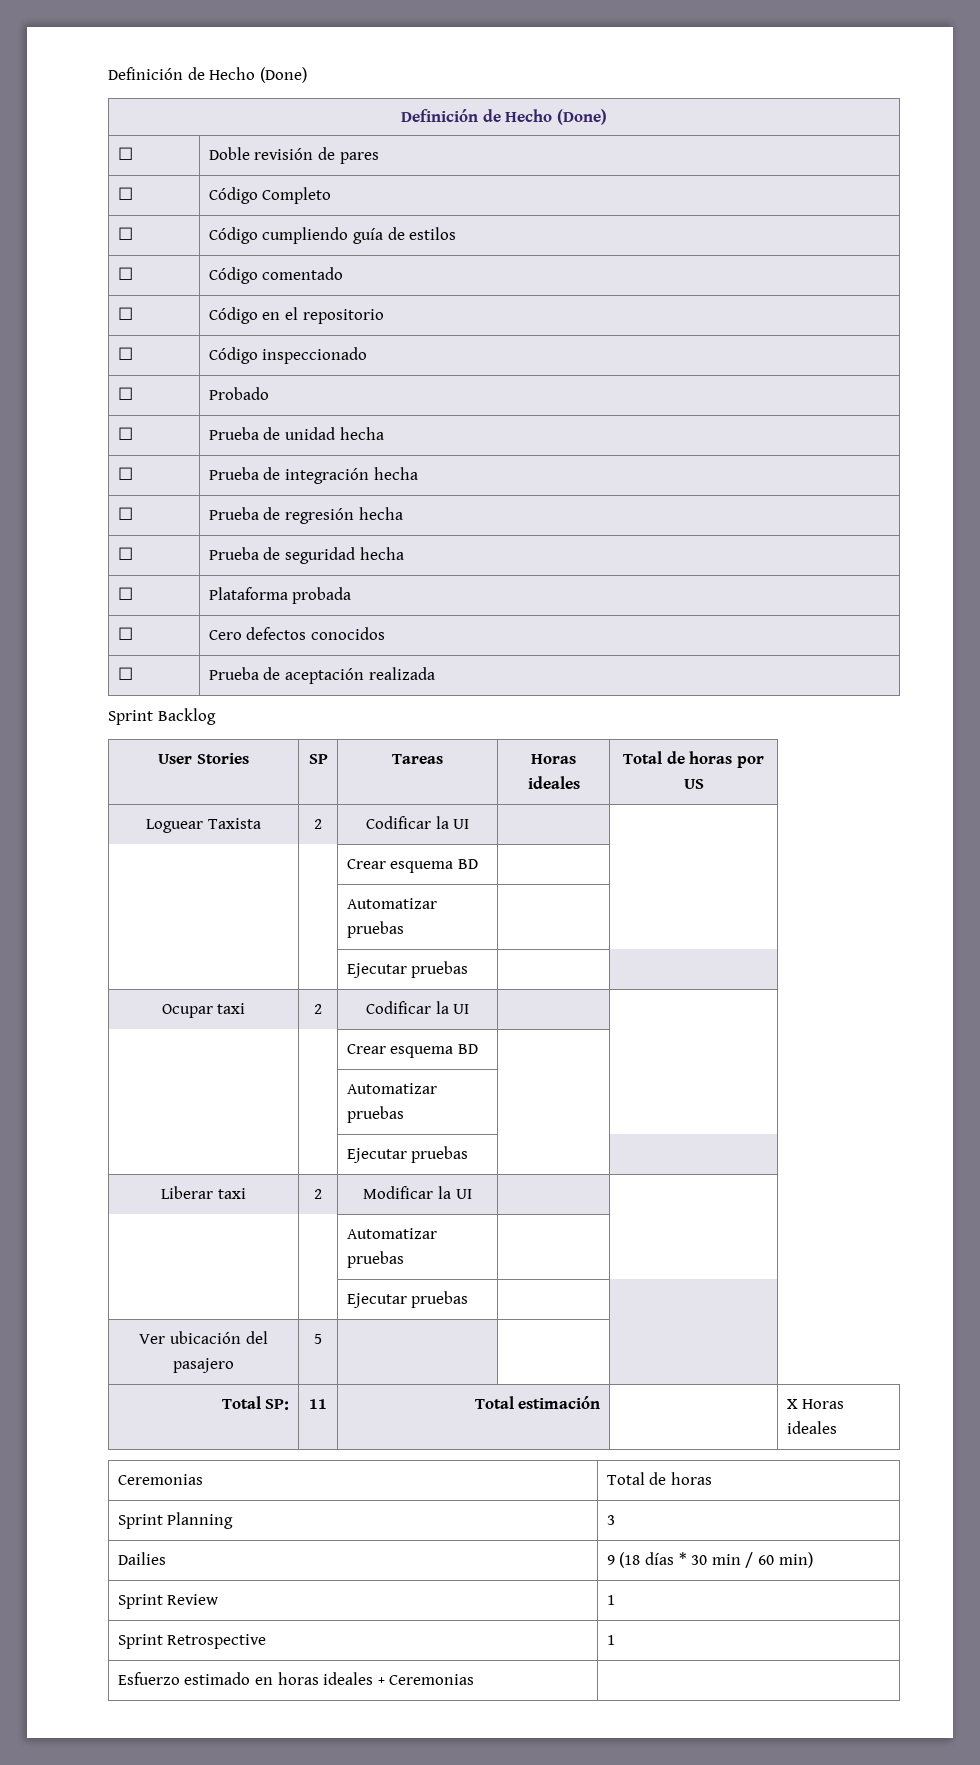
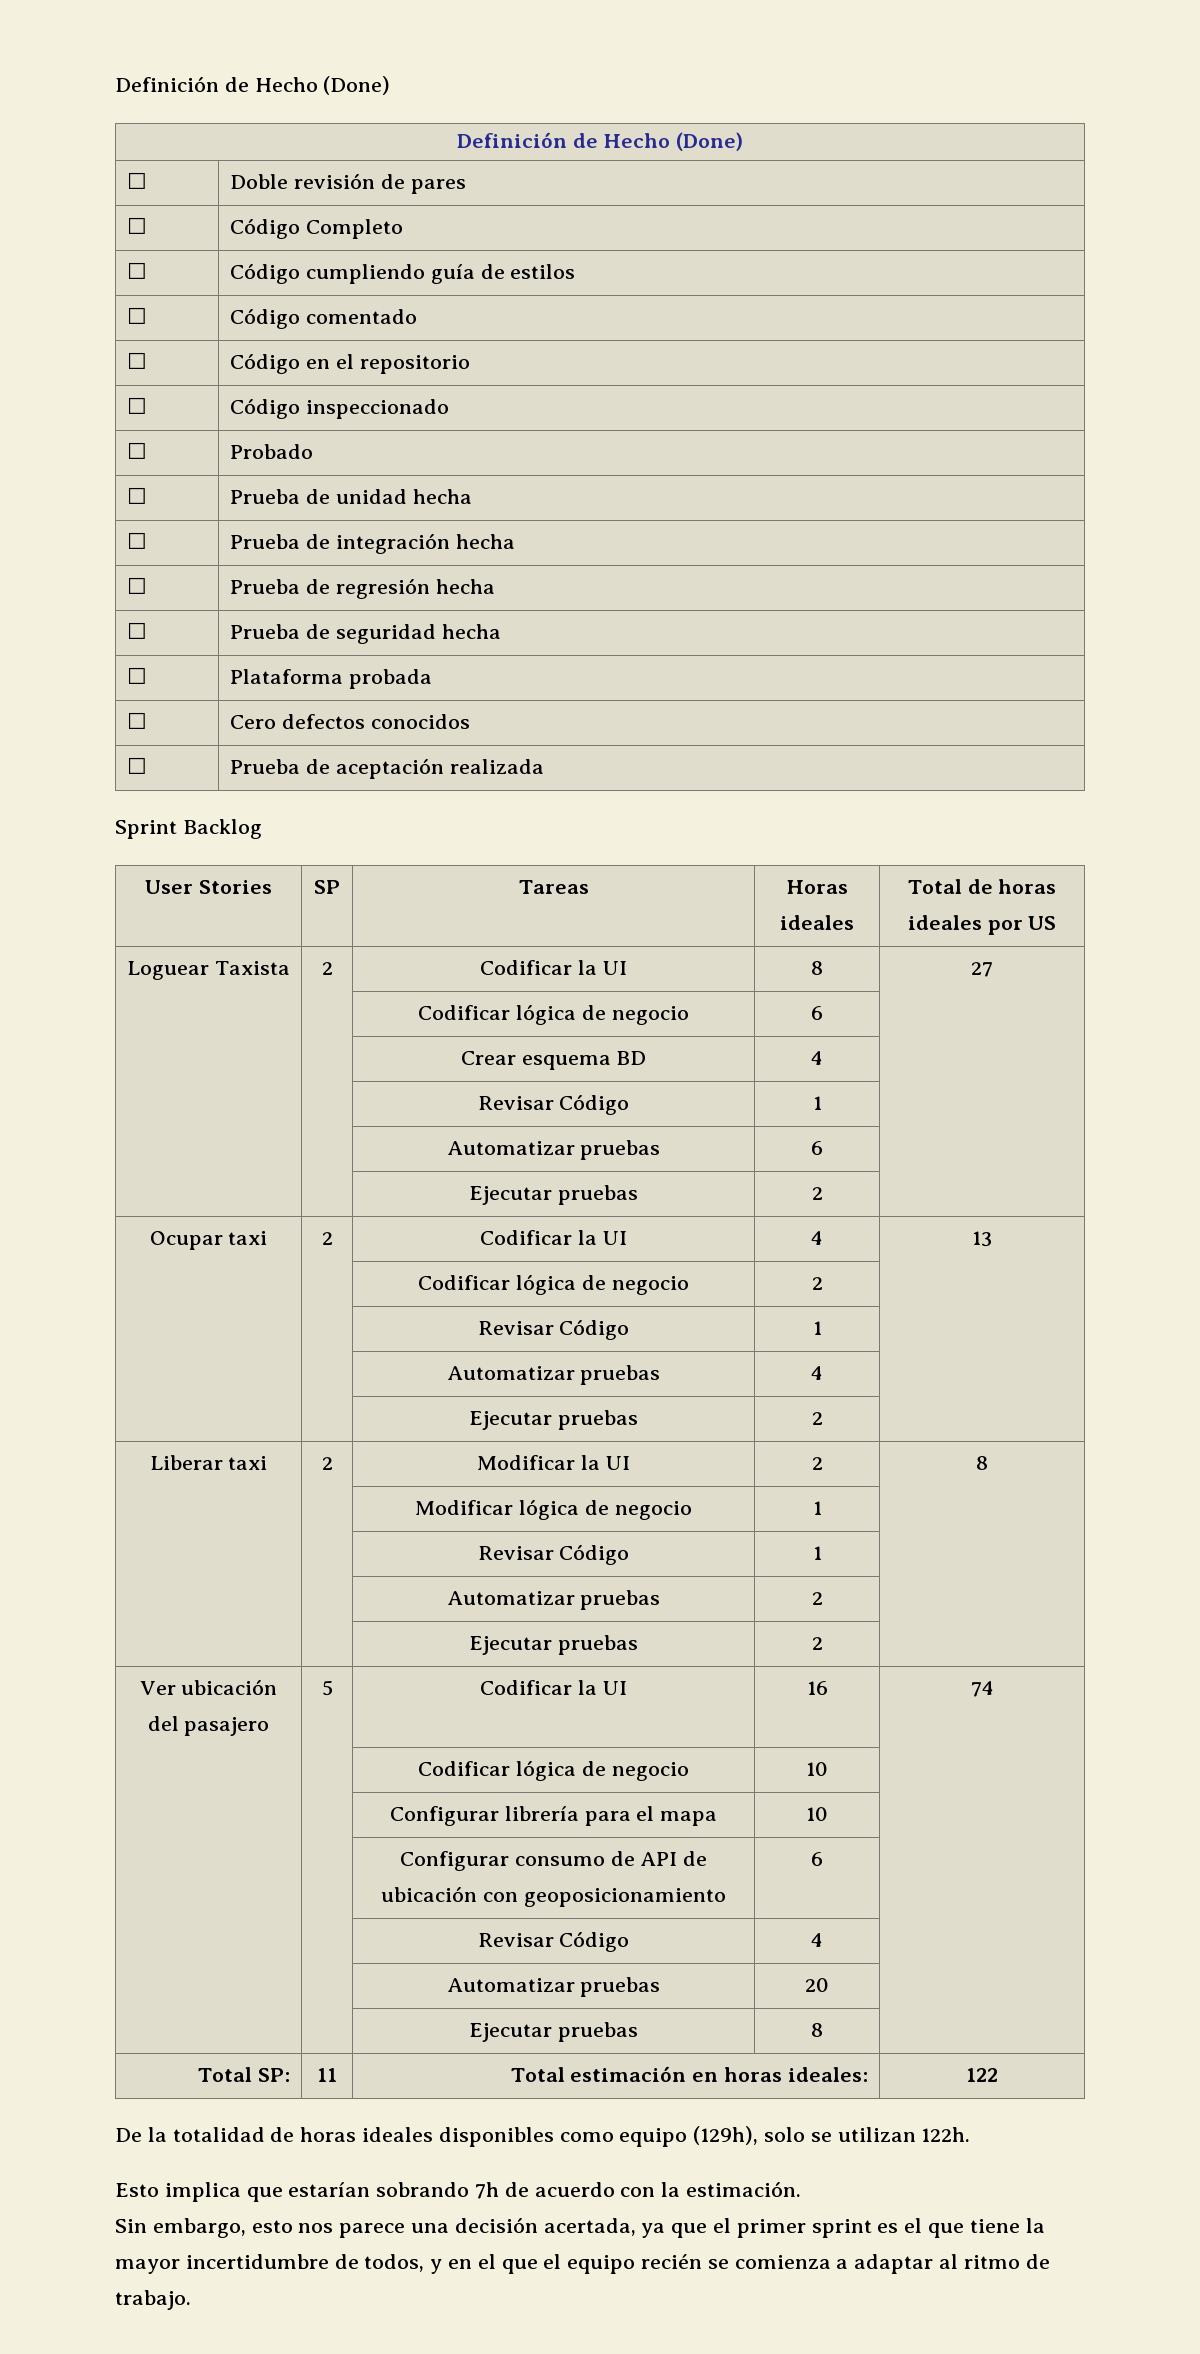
- User Stories | SP | Tareas | Horas ideales | Total de horas por US
+ User Stories | SP | Tareas | Horas ideales | Total de horas ideales por US
- Loguear Taxista | 2 | Codificar la UI | |
- | | Crear esquema BD | |
- | | Automatizar pruebas | |
- | | Ejecutar pruebas | |
+ Loguear Taxista | 2 | Codificar la UI | 8 | 27
+ | | Codificar lógica de negocio | 6 |
+ | | Crear esquema BD | 4 |
+ | | Revisar Código | 1 |
+ | | Automatizar pruebas | 6 |
+ | | Ejecutar pruebas | 2 |
- Ocupar taxi | 2 | Codificar la UI | |
- | | Crear esquema BD | |
- | | Automatizar pruebas | |
- | | Ejecutar pruebas | |
+ Ocupar taxi | 2 | Codificar la UI | 4 | 13
+ | | Codificar lógica de negocio | 2 |
+ | | Revisar Código | 1 |
+ | | Automatizar pruebas | 4 |
+ | | Ejecutar pruebas | 2 |
- Liberar taxi | 2 | Modificar la UI | |
- | | Automatizar pruebas | |
- | | Ejecutar pruebas | |
+ Liberar taxi | 2 | Modificar la UI | 2 | 8
+ | | Modificar lógica de negocio | 1 |
+ | | Revisar Código | 1 |
+ | | Automatizar pruebas | 2 |
+ | | Ejecutar pruebas | 2 |
- Ver ubicación del pasajero | 5 | | |
+ Ver ubicación del pasajero | 5 | Codificar la UI | 16 | 74
+ | | Codificar lógica de negocio | 10 |
+ | | Configurar librería para el mapa | 10 |
+ | | Configurar consumo de API de ubicación con geoposicionamiento | 6 |
+ | | Revisar Código | 4 |
+ | | Automatizar pruebas | 20 |
+ | | Ejecutar pruebas | 8 |
- Total SP: | 11 | Total estimación | | X Horas ideales
- Ceremonias | Total de horas
- Sprint Planning | 3
- Dailies | 9 (18 días * 30 min / 60 min)
- Sprint Review | 1
- Sprint Retrospective | 1
- Esfuerzo estimado en horas ideales + Ceremonias |
+ Total SP: | 11 | Total estimación en horas ideales: | 122
+ De la totalidad de horas ideales disponibles como equipo (129h), solo se utilizan 122h.
+ Esto implica que estarían sobrando 7h de acuerdo con la estimación.
+ Sin embargo, esto nos parece una decisión acertada, ya que el primer sprint es el que tiene la mayor incertidumbre de todos, y en el que el equipo recién se comienza a adaptar al ritmo de trabajo.

